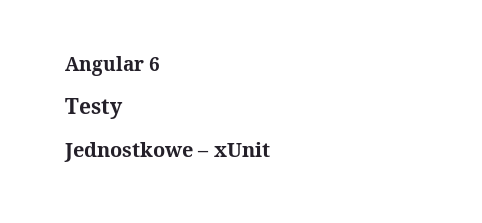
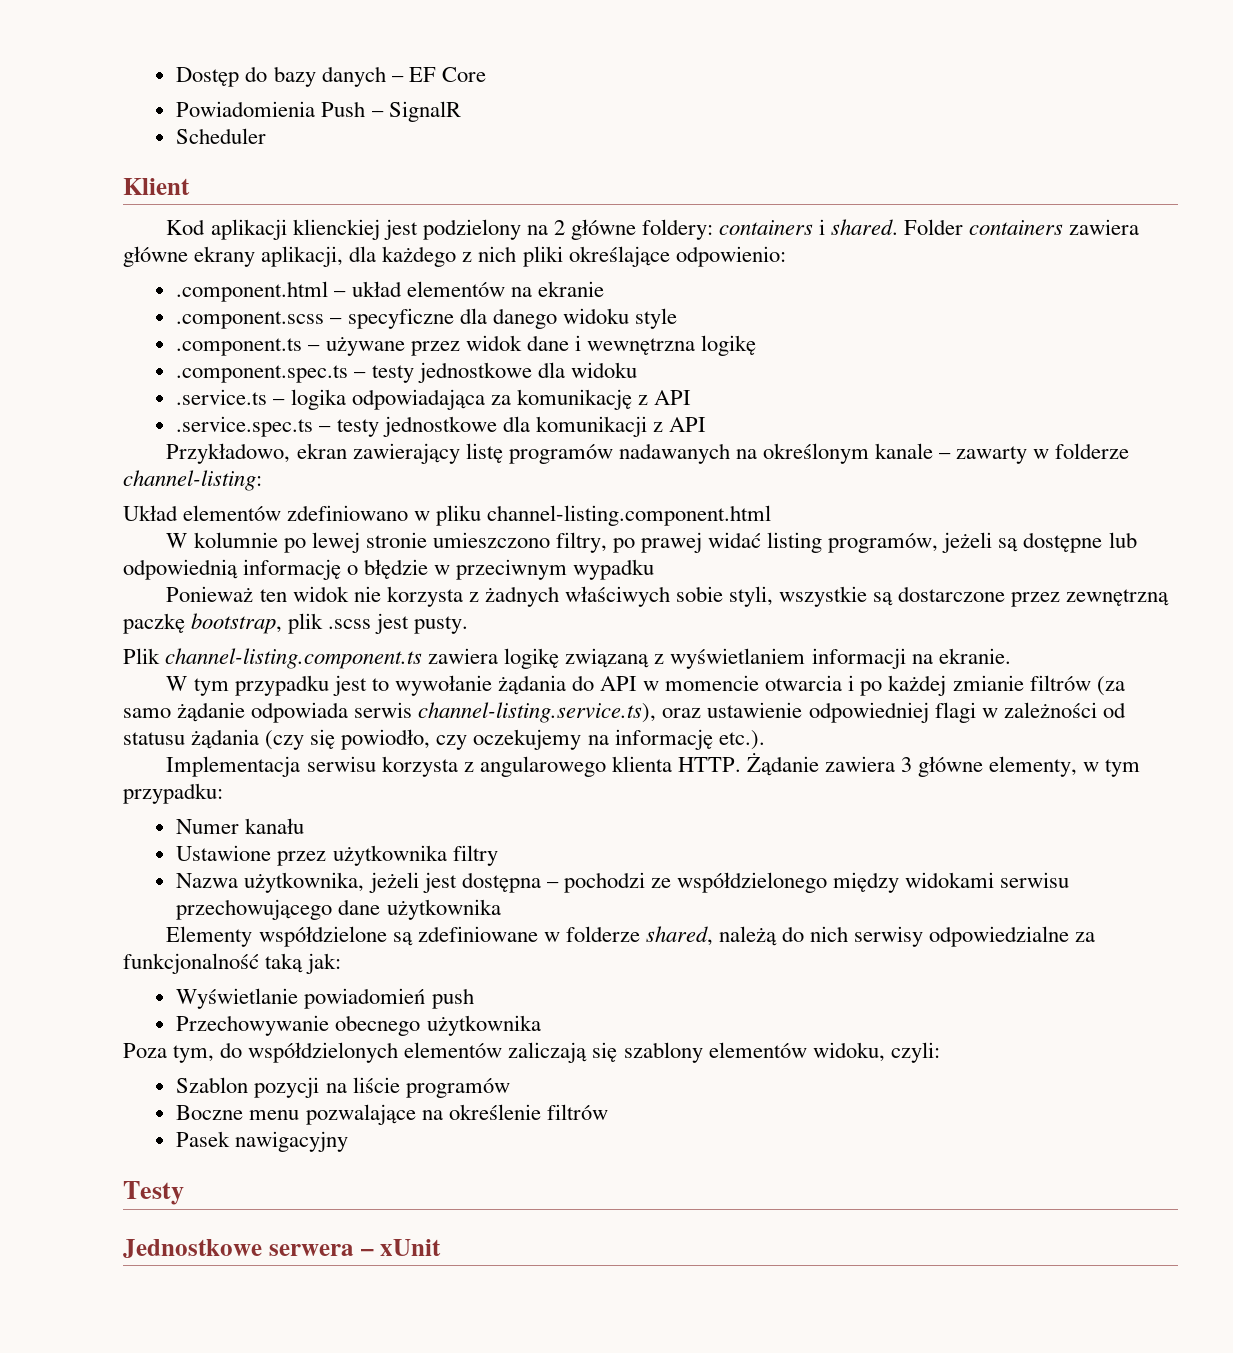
- Angular 6
+ Dostęp do bazy danych – EF Core
+ Powiadomienia Push – SignalR
+ Scheduler
+ Klient
+ Kod aplikacji klienckiej jest podzielony na 2 główne foldery: containers i shared. Folder containers zawiera główne ekrany aplikacji, dla każdego z nich pliki określające odpowienio:
+ .component.html – układ elementów na ekranie
+ .component.scss – specyficzne dla danego widoku style
+ .component.ts – używane przez widok dane i wewnętrzna logikę
+ .component.spec.ts – testy jednostkowe dla widoku
+ .service.ts – logika odpowiadająca za komunikację z API
+ .service.spec.ts – testy jednostkowe dla komunikacji z API
+ Przykładowo, ekran zawierający listę programów nadawanych na określonym kanale – zawarty w folderze channel-listing:
+ Układ elementów zdefiniowano w pliku channel-listing.component.html
+ W kolumnie po lewej stronie umieszczono filtry, po prawej widać listing programów, jeżeli są dostępne lub odpowiednią informację o błędzie w przeciwnym wypadku
+ Ponieważ ten widok nie korzysta z żadnych właściwych sobie styli, wszystkie są dostarczone przez zewnętrzną paczkę bootstrap, plik .scss jest pusty.
+ Plik channel-listing.component.ts zawiera logikę związaną z wyświetlaniem informacji na ekranie.
+ W tym przypadku jest to wywołanie żądania do API w momencie otwarcia i po każdej zmianie filtrów (za samo żądanie odpowiada serwis channel-listing.service.ts), oraz ustawienie odpowiedniej flagi w zależności od statusu żądania (czy się powiodło, czy oczekujemy na informację etc.).
+ Implementacja serwisu korzysta z angularowego klienta HTTP. Żądanie zawiera 3 główne elementy, w tym przypadku:
+ Numer kanału
+ Ustawione przez użytkownika filtry
+ Nazwa użytkownika, jeżeli jest dostępna – pochodzi ze współdzielonego między widokami serwisu przechowującego dane użytkownika
+ Elementy współdzielone są zdefiniowane w folderze shared, należą do nich serwisy odpowiedzialne za funkcjonalność taką jak:
+ Wyświetlanie powiadomień push
+ Przechowywanie obecnego użytkownika
+ Poza tym, do współdzielonych elementów zaliczają się szablony elementów widoku, czyli:
+ Szablon pozycji na liście programów
+ Boczne menu pozwalające na określenie filtrów
+ Pasek nawigacyjny
- Jednostkowe – xUnit
+ Jednostkowe serwera – xUnit

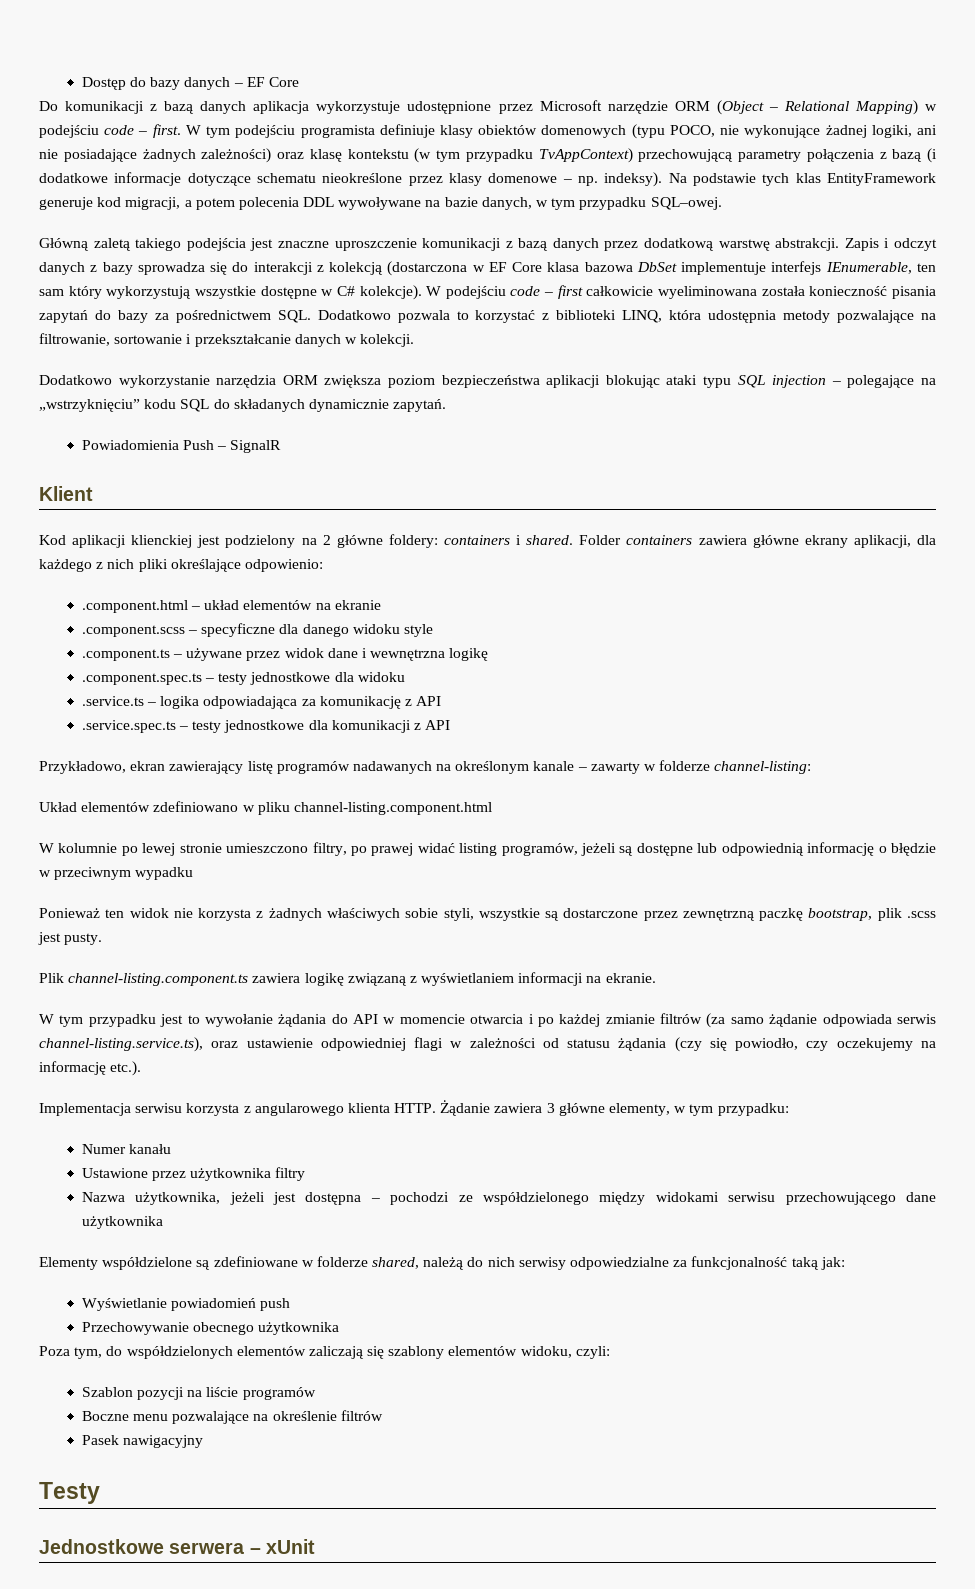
+ Do komunikacji z bazą danych aplikacja wykorzystuje udostępnione przez Microsoft narzędzie ORM (Object – Relational Mapping) w podejściu code – first. W tym podejściu programista definiuje klasy obiektów domenowych (typu POCO, nie wykonujące żadnej logiki, ani nie posiadające żadnych zależności) oraz klasę kontekstu (w tym przypadku TvAppContext) przechowującą parametry połączenia z bazą (i dodatkowe informacje dotyczące schematu nieokreślone przez klasy domenowe – np. indeksy). Na podstawie tych klas EntityFramework generuje kod migracji, a potem polecenia DDL wywoływane na bazie danych, w tym przypadku SQL–owej.
+ Główną zaletą takiego podejścia jest znaczne uproszczenie komunikacji z bazą danych przez dodatkową warstwę abstrakcji. Zapis i odczyt danych z bazy sprowadza się do interakcji z kolekcją (dostarczona w EF Core klasa bazowa DbSet implementuje interfejs IEnumerable, ten sam który wykorzystują wszystkie dostępne w C# kolekcje). W podejściu code – first całkowicie wyeliminowana została konieczność pisania zapytań do bazy za pośrednictwem SQL. Dodatkowo pozwala to korzystać z biblioteki LINQ, która udostępnia metody pozwalające na filtrowanie, sortowanie i przekształcanie danych w kolekcji.
+ Dodatkowo wykorzystanie narzędzia ORM zwiększa poziom bezpieczeństwa aplikacji blokując ataki typu SQL injection – polegające na „wstrzyknięciu” kodu SQL do składanych dynamicznie zapytań.
- Scheduler

